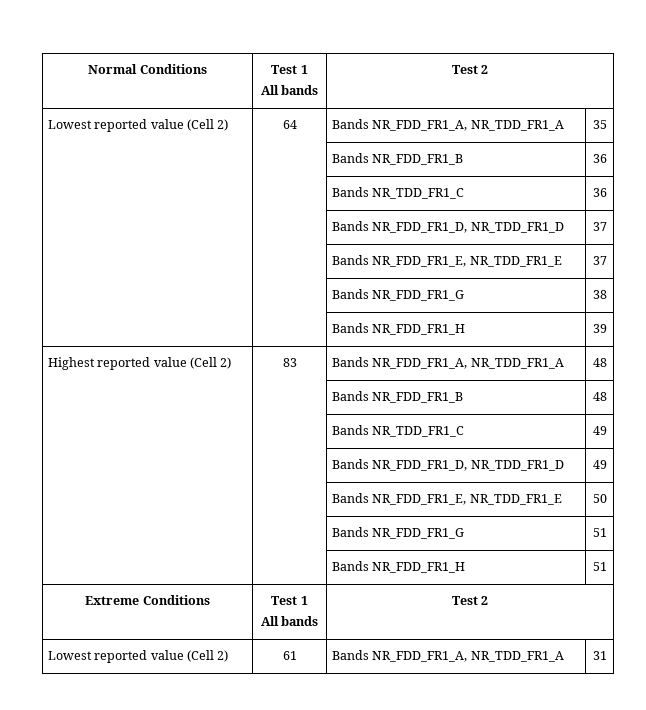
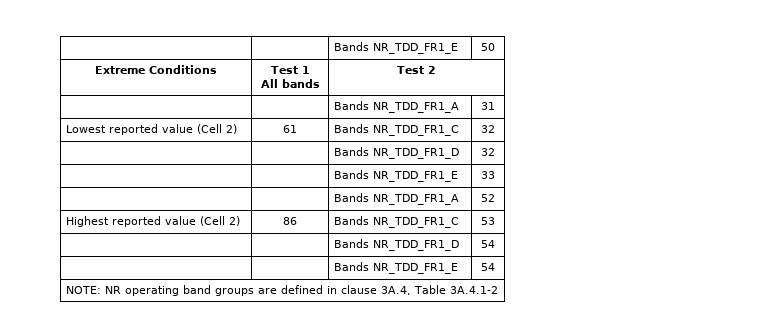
- Normal Conditions | Test 1
- All bands | Test 2
- Lowest reported value (Cell 2) | 64 | Bands NR_FDD_FR1_A, NR_TDD_FR1_A | 35
- | | Bands NR_FDD_FR1_B | 36
- | | Bands NR_TDD_FR1_C | 36
- | | Bands NR_FDD_FR1_D, NR_TDD_FR1_D | 37
- | | Bands NR_FDD_FR1_E, NR_TDD_FR1_E | 37
- | | Bands NR_FDD_FR1_G | 38
- | | Bands NR_FDD_FR1_H | 39
- Highest reported value (Cell 2) | 83 | Bands NR_FDD_FR1_A, NR_TDD_FR1_A | 48
- | | Bands NR_FDD_FR1_B | 48
- | | Bands NR_TDD_FR1_C | 49
- | | Bands NR_FDD_FR1_D, NR_TDD_FR1_D | 49
- | | Bands NR_FDD_FR1_E, NR_TDD_FR1_E | 50
- | | Bands NR_FDD_FR1_G | 51
- | | Bands NR_FDD_FR1_H | 51
+ | | Bands NR_TDD_FR1_E | 50
+ | | Bands NR_TDD_FR1_A | 31
- Lowest reported value (Cell 2) | 61 | Bands NR_FDD_FR1_A, NR_TDD_FR1_A | 31
+ Lowest reported value (Cell 2) | 61 | Bands NR_TDD_FR1_C | 32
+ | | Bands NR_TDD_FR1_D | 32
+ | | Bands NR_TDD_FR1_E | 33
+ | | Bands NR_TDD_FR1_A | 52
+ Highest reported value (Cell 2) | 86 | Bands NR_TDD_FR1_C | 53
+ | | Bands NR_TDD_FR1_D | 54
+ | | Bands NR_TDD_FR1_E | 54
+ NOTE: NR operating band groups are defined in clause 3A.4, Table 3A.4.1-2

